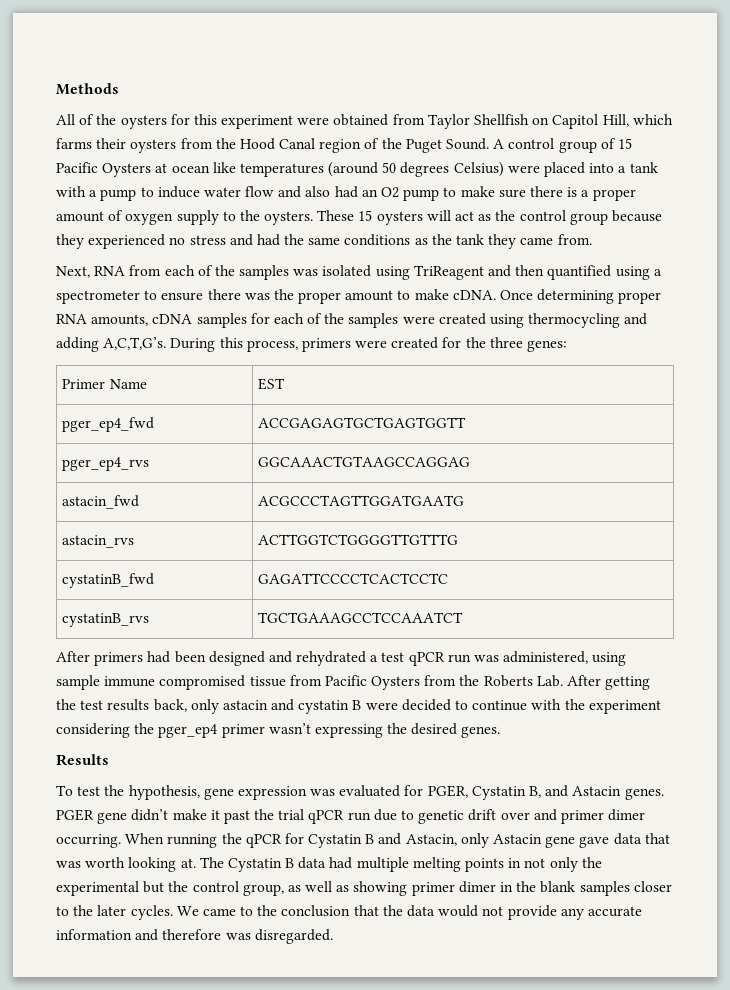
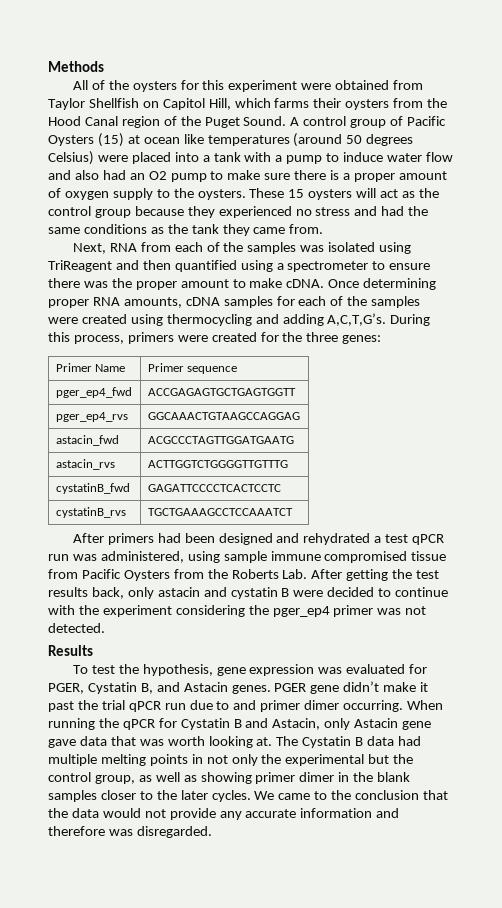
- A control group of 15 Pacific Oysters at ocean like temperatures (around 50 degrees Celsius) were placed into a tank with a pump to induce water flow and also had an O2 pump to make sure there is a proper amount of oxygen supply to the oysters.
+ A control group of Pacific Oysters (15) at ocean like temperatures (around 50 degrees Celsius) were placed into a tank with a pump to induce water flow and also had an O2 pump to make sure there is a proper amount of oxygen supply to the oysters.
- Primer Name | EST
+ Primer Name | Primer sequence
- After primers had been designed and rehydrated a test qPCR run was administered, using sample immune compromised tissue from Pacific Oysters from the Roberts Lab. After getting the test results back, only astacin and cystatin B were decided to continue with the experiment considering the pger_ep4 primer wasn’t expressing the desired genes.
+ After primers had been designed and rehydrated a test qPCR run was administered, using sample immune compromised tissue from Pacific Oysters from the Roberts Lab. After getting the test results back, only astacin and cystatin B were decided to continue with the experiment considering the pger_ep4 primer was not detected.
- PGER gene didn’t make it past the trial qPCR run due to genetic drift over and primer dimer occurring.
+ PGER gene didn’t make it past the trial qPCR run due to and primer dimer occurring.

